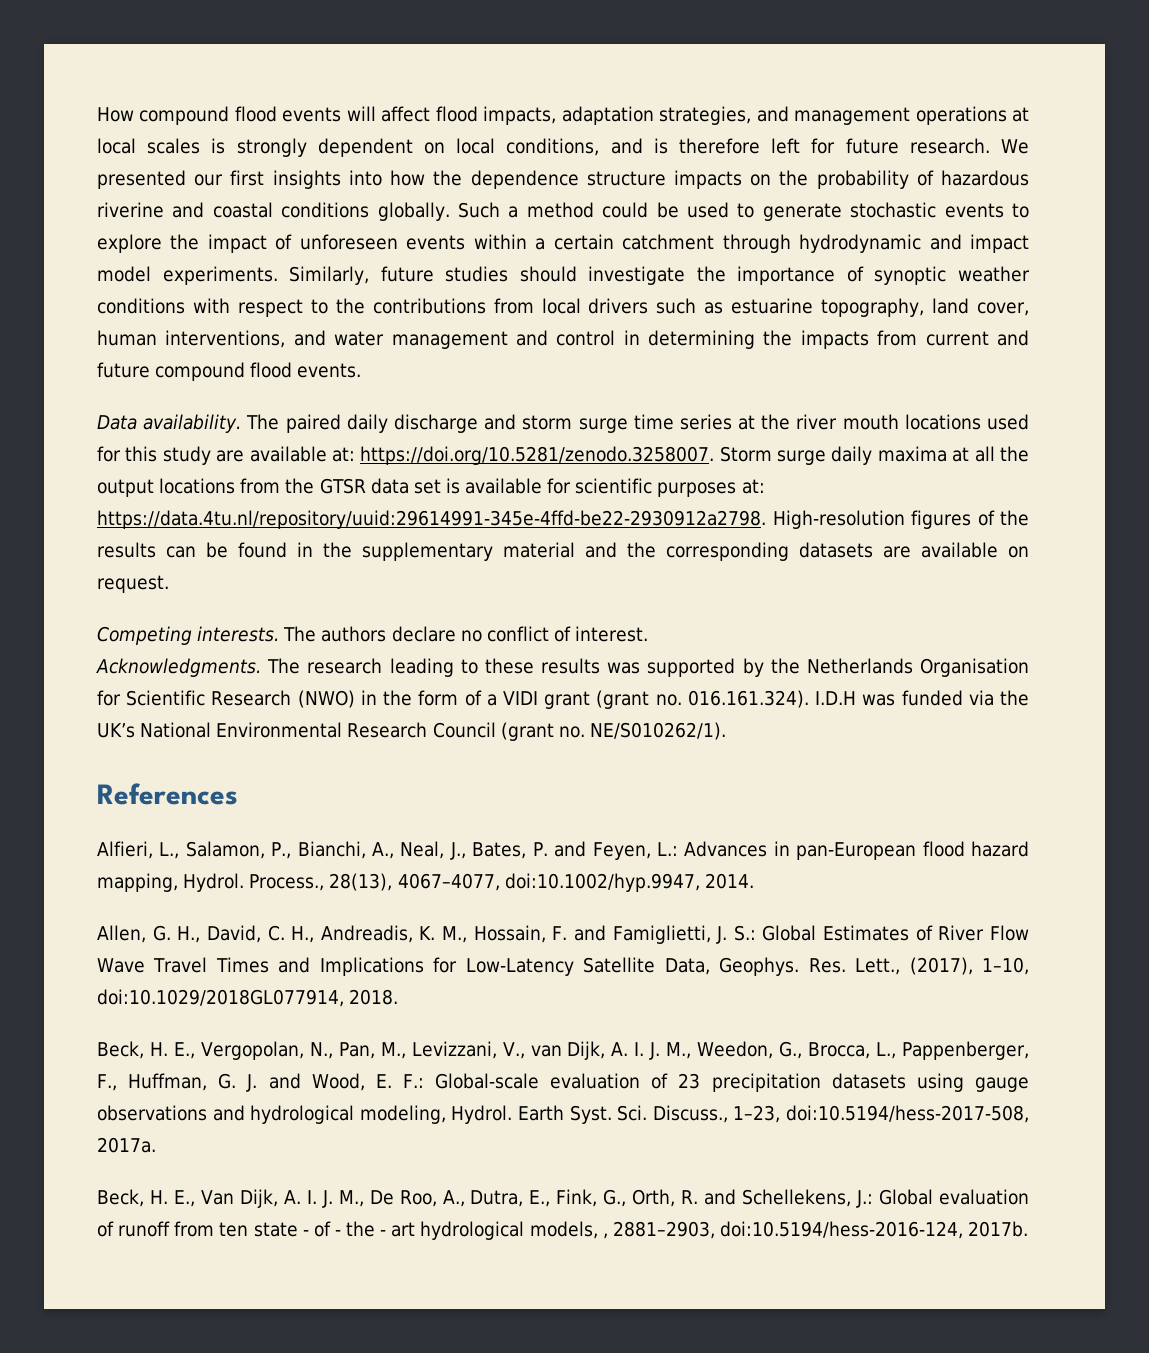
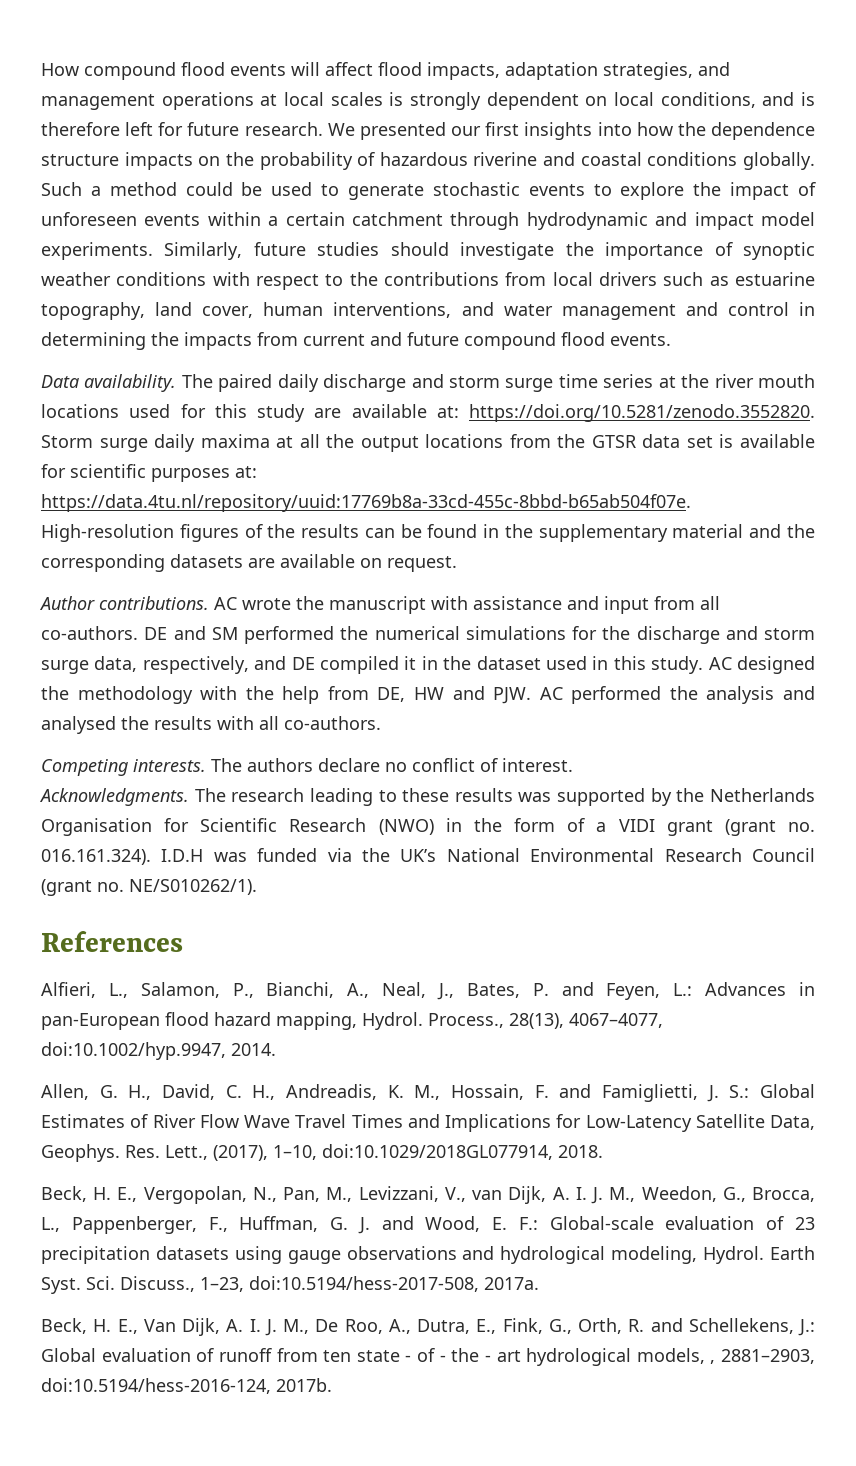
- https://doi.org/10.5281/zenodo.3258007. Storm surge daily maxima at all the output locations from the GTSR data set is available for scientific purposes at:
+ https://doi.org/10.5281/zenodo.3552820. Storm surge daily maxima at all the output locations from the GTSR data set is available for scientific purposes at:
- https://data.4tu.nl/repository/uuid:29614991-345e-4ffd-be22-2930912a2798. High-resolution figures of the results can be found in the supplementary material and the corresponding datasets are available on request.
+ https://data.4tu.nl/repository/uuid:17769b8a-33cd-455c-8bbd-b65ab504f07e. High-resolution figures of the results can be found in the supplementary material and the corresponding datasets are available on request.
+ Author contributions. AC wrote the manuscript with assistance and input from all co-authors. DE and SM performed the numerical simulations for the discharge and storm surge data, respectively, and DE compiled it in the dataset used in this study. AC designed the methodology with the help from DE, HW and PJW. AC performed the analysis and analysed the results with all co-authors.

